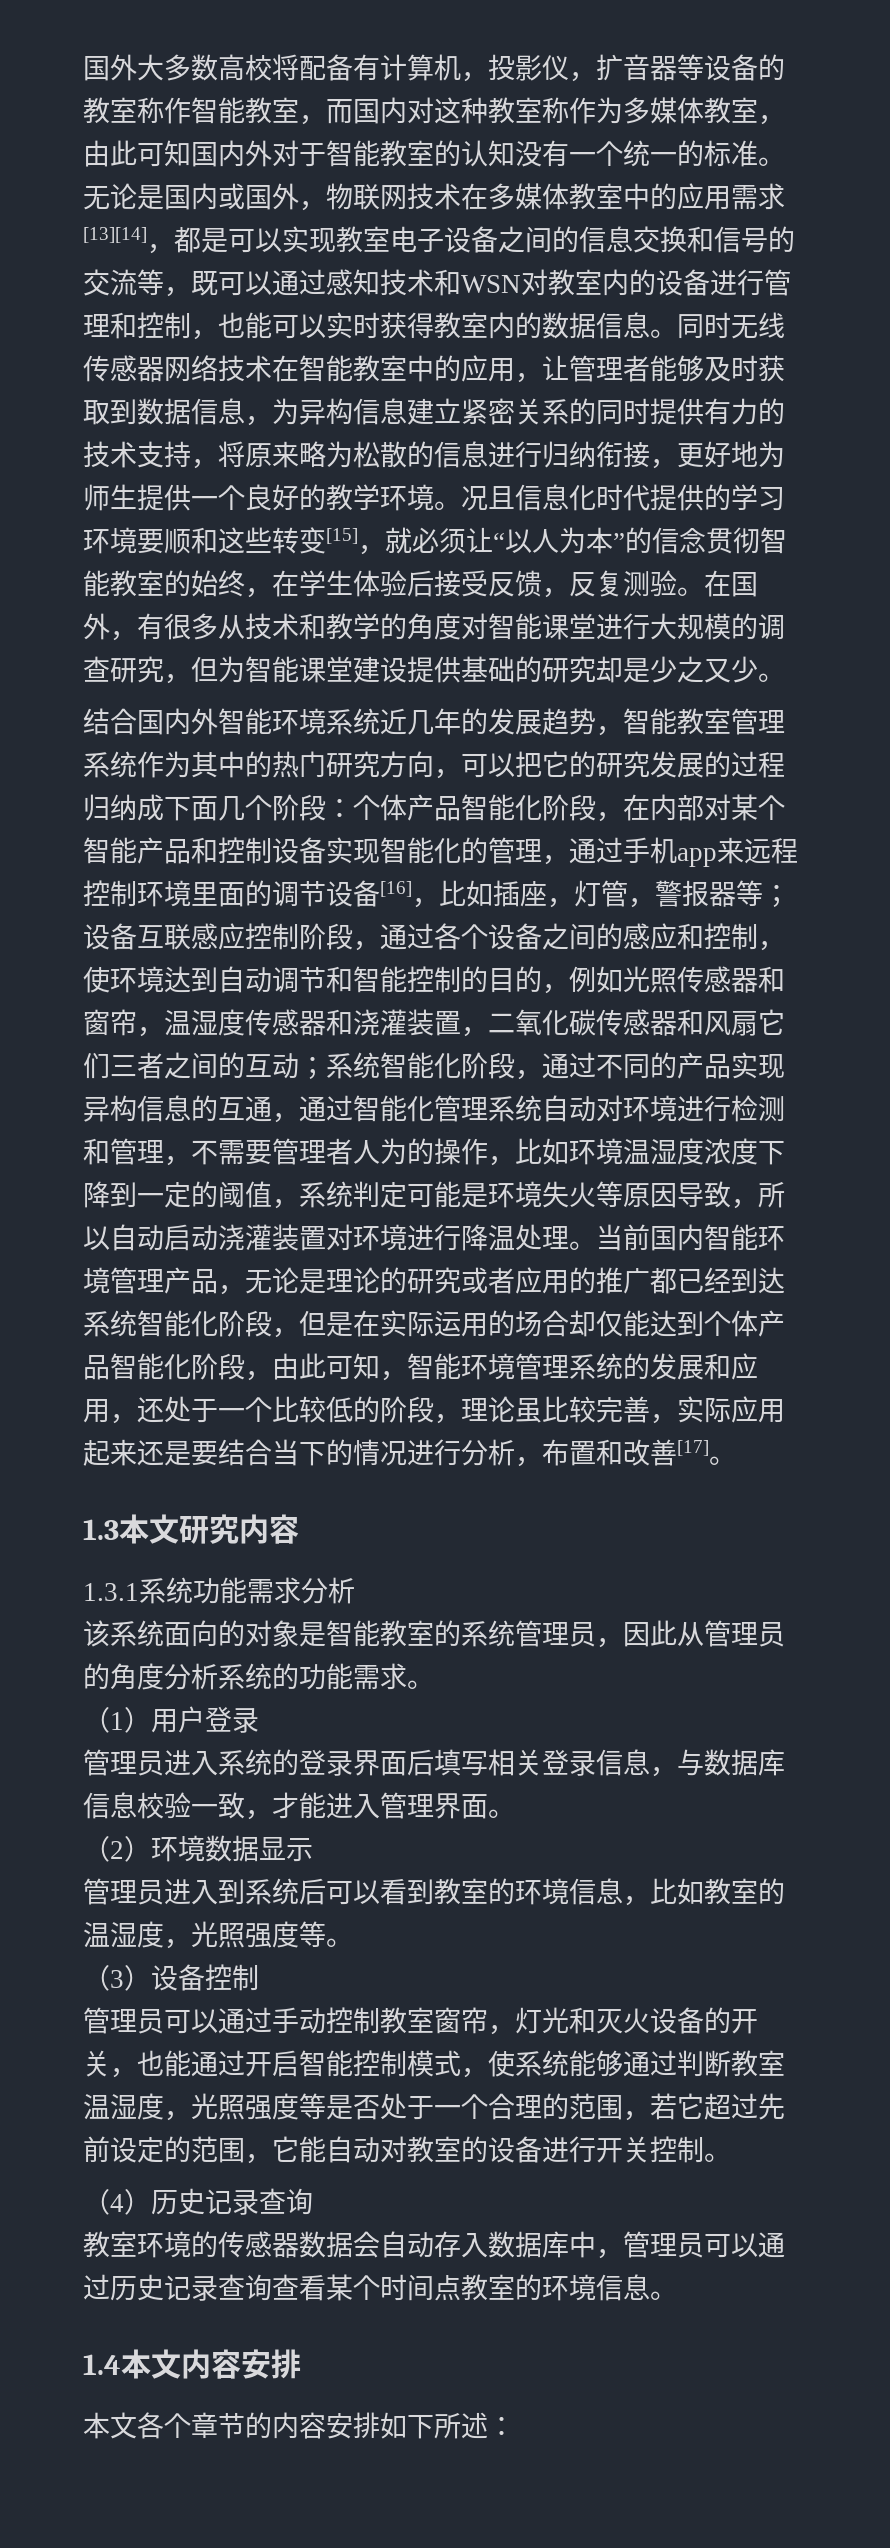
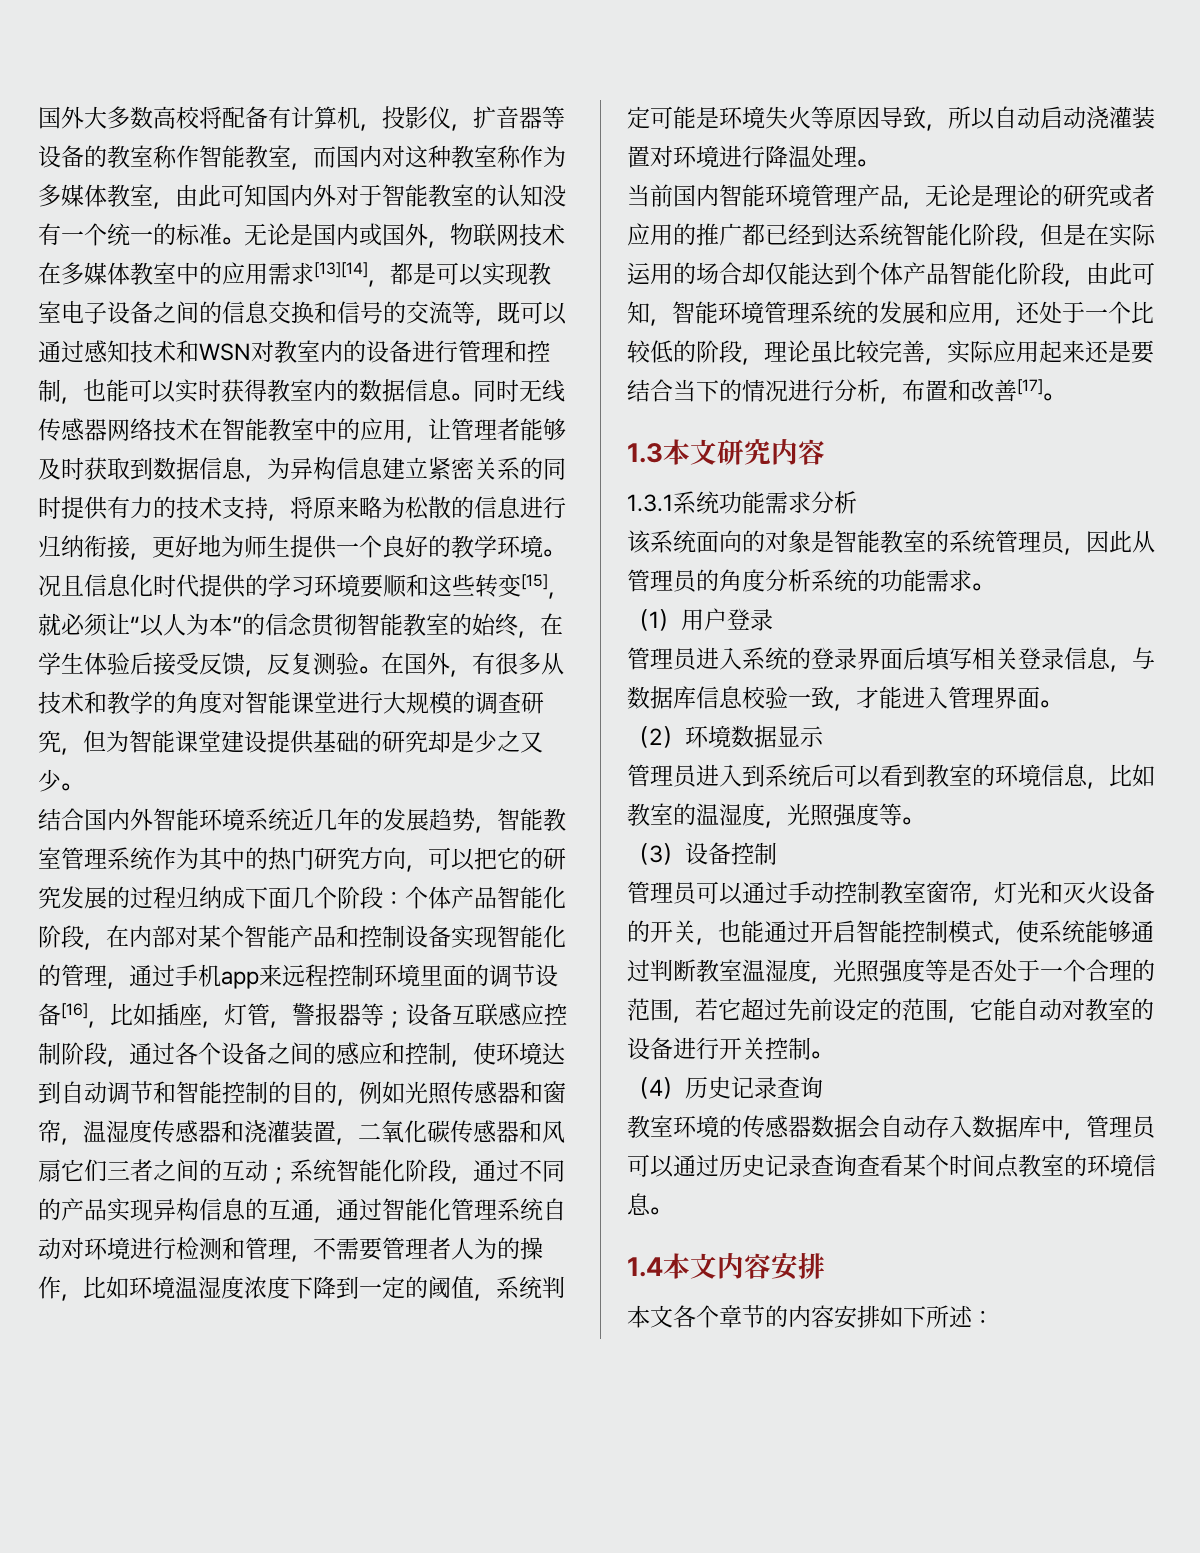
- 系统智能化阶段，通过不同的产品实现异构信息的互通，通过智能化管理系统自动对环境进行检测和管理，不需要管理者人为的操作，比如环境温湿度浓度下降到一定的阈值，系统判定可能是环境失火等原因导致，所以自动启动浇灌装置对环境进行降温处理。当前国内智能环境管理产品，无论是理论的研究或者应用的推广都已经到达系统智能化阶段，但是在实际运用的场合却仅能达到个体产品智能化阶段，由此可知，智能环境管理系统的发展和应用，还处于一个比较低的阶段，理论虽比较完善，实际应用起来还是要结合当下的情况进行分析，布置和改善[17]。
+ 系统智能化阶段，通过不同的产品实现异构信息的互通，通过智能化管理系统自动对环境进行检测和管理，不需要管理者人为的操作，比如环境温湿度浓度下降到一定的阈值，系统判定可能是环境失火等原因导致，所以自动启动浇灌装置对环境进行降温处理。
+ 当前国内智能环境管理产品，无论是理论的研究或者应用的推广都已经到达系统智能化阶段，但是在实际运用的场合却仅能达到个体产品智能化阶段，由此可知，智能环境管理系统的发展和应用，还处于一个比较低的阶段，理论虽比较完善，实际应用起来还是要结合当下的情况进行分析，布置和改善[17]。

